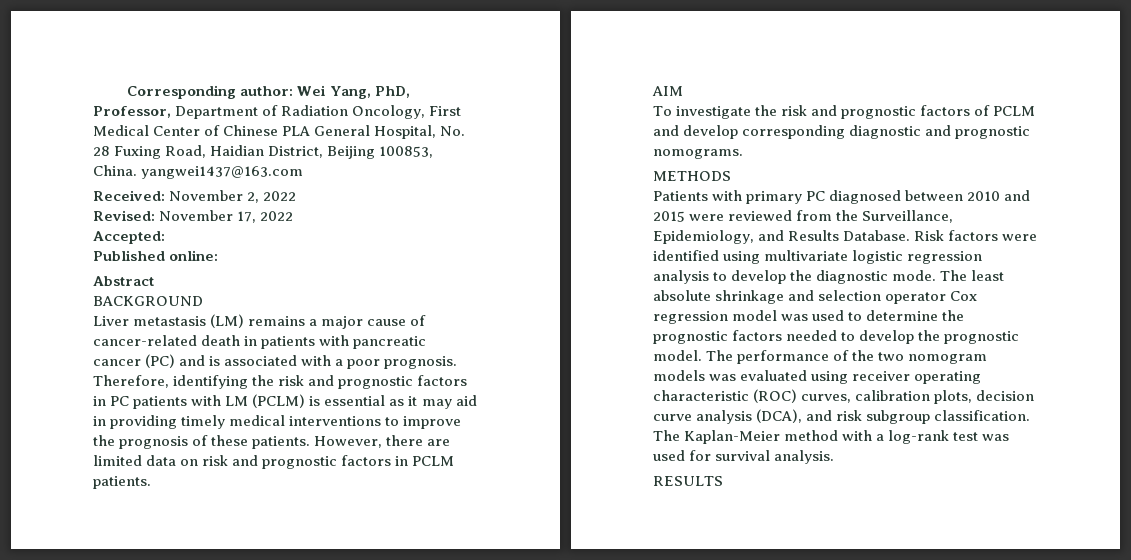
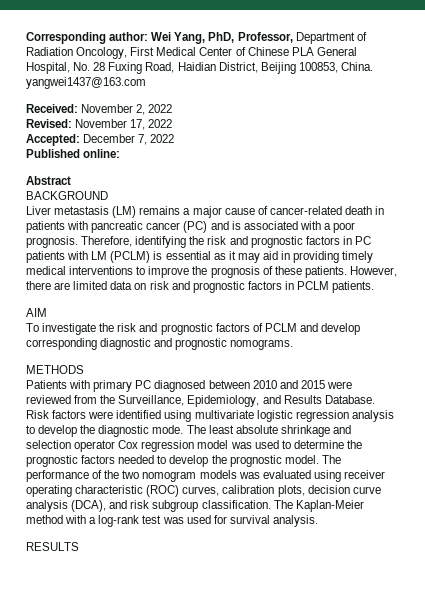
- Accepted:
+ Accepted: December 7, 2022

